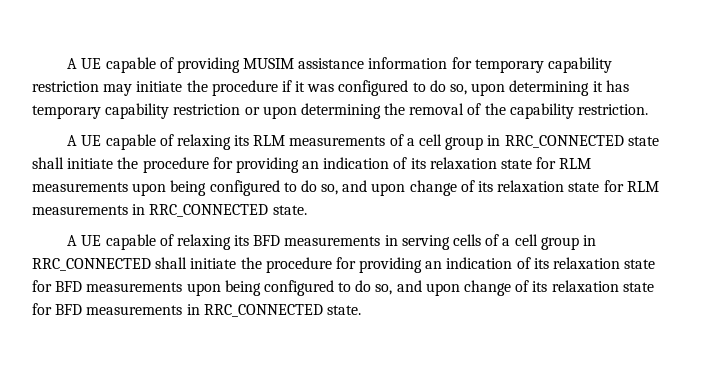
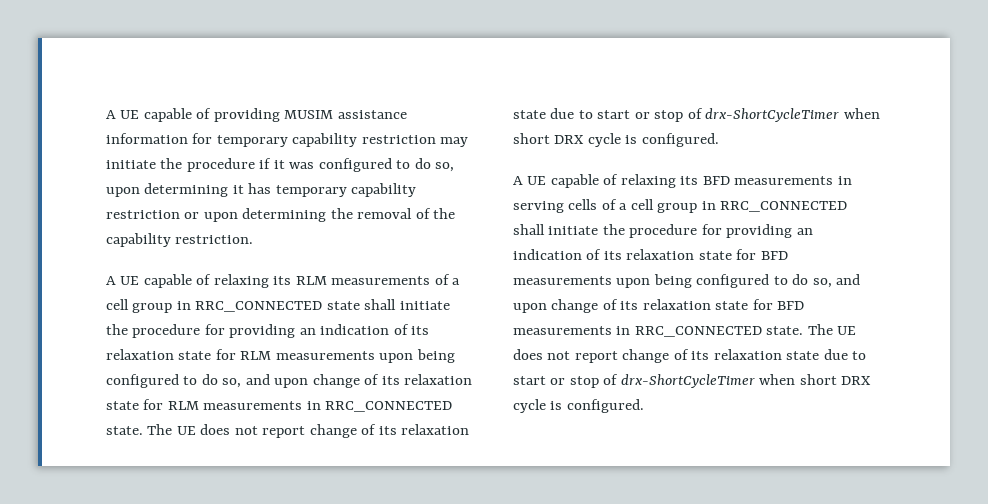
- A UE capable of relaxing its RLM measurements of a cell group in RRC_CONNECTED state shall initiate the procedure for providing an indication of its relaxation state for RLM measurements upon being configured to do so, and upon change of its relaxation state for RLM measurements in RRC_CONNECTED state.
+ A UE capable of relaxing its RLM measurements of a cell group in RRC_CONNECTED state shall initiate the procedure for providing an indication of its relaxation state for RLM measurements upon being configured to do so, and upon change of its relaxation state for RLM measurements in RRC_CONNECTED state. The UE does not report change of its relaxation state due to start or stop of drx-ShortCycleTimer when short DRX cycle is configured.
- A UE capable of relaxing its BFD measurements in serving cells of a cell group in RRC_CONNECTED shall initiate the procedure for providing an indication of its relaxation state for BFD measurements upon being configured to do so, and upon change of its relaxation state for BFD measurements in RRC_CONNECTED state.
+ A UE capable of relaxing its BFD measurements in serving cells of a cell group in RRC_CONNECTED shall initiate the procedure for providing an indication of its relaxation state for BFD measurements upon being configured to do so, and upon change of its relaxation state for BFD measurements in RRC_CONNECTED state. The UE does not report change of its relaxation state due to start or stop of drx-ShortCycleTimer when short DRX cycle is configured.

